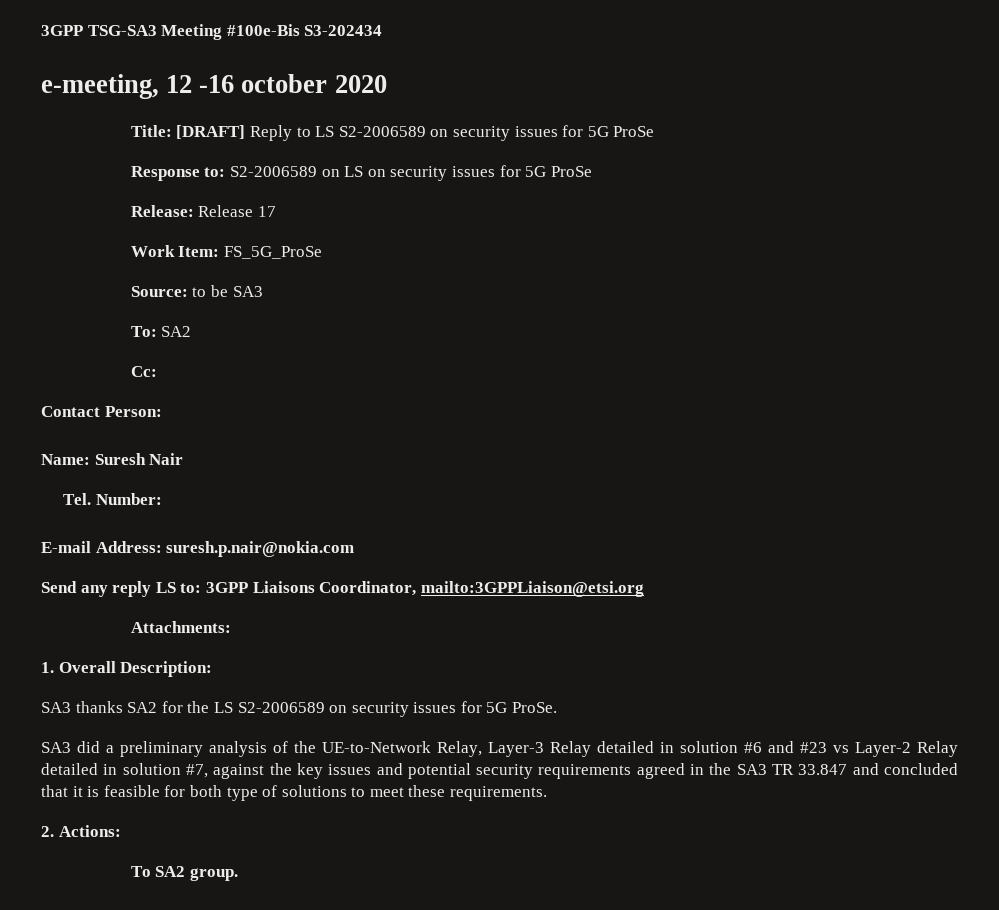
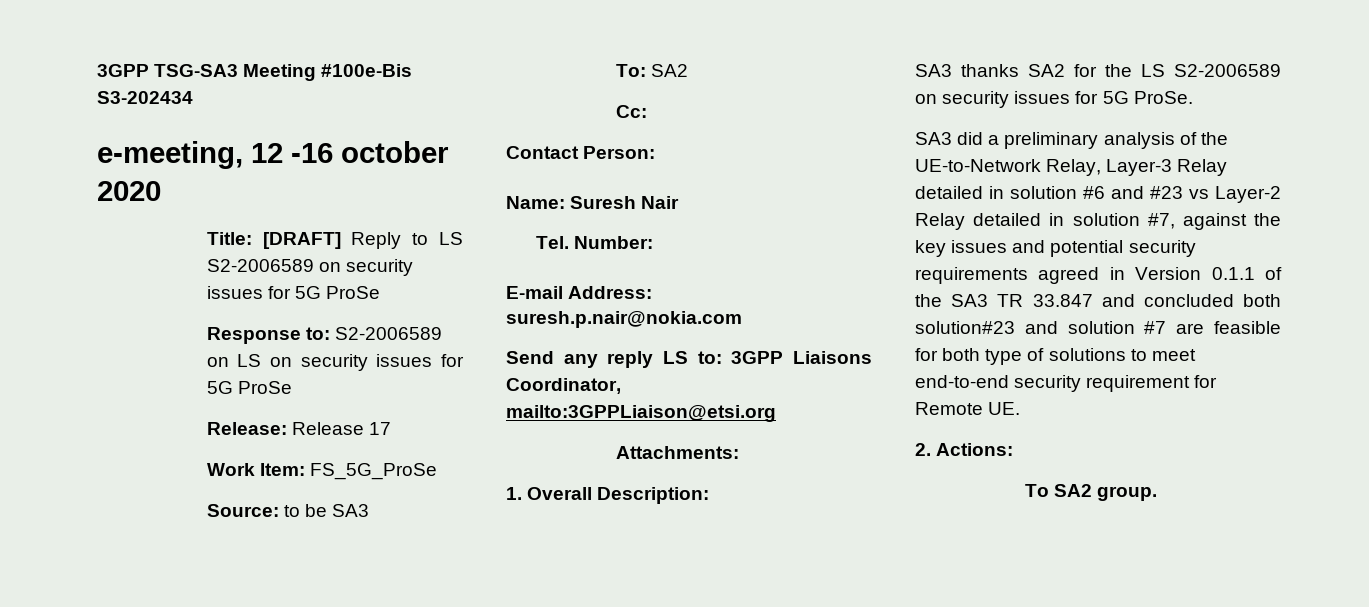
- SA3 did a preliminary analysis of the UE-to-Network Relay, Layer-3 Relay detailed in solution #6 and #23 vs Layer-2 Relay detailed in solution #7, against the key issues and potential security requirements agreed in the SA3 TR 33.847 and concluded that it is feasible for both type of solutions to meet these requirements.
+ SA3 did a preliminary analysis of the UE-to-Network Relay, Layer-3 Relay detailed in solution #6 and #23 vs Layer-2 Relay detailed in solution #7, against the key issues and potential security requirements agreed in Version 0.1.1 of the SA3 TR 33.847 and concluded both solution#23 and solution #7 are feasible for both type of solutions to meet end-to-end security requirement for Remote UE.

